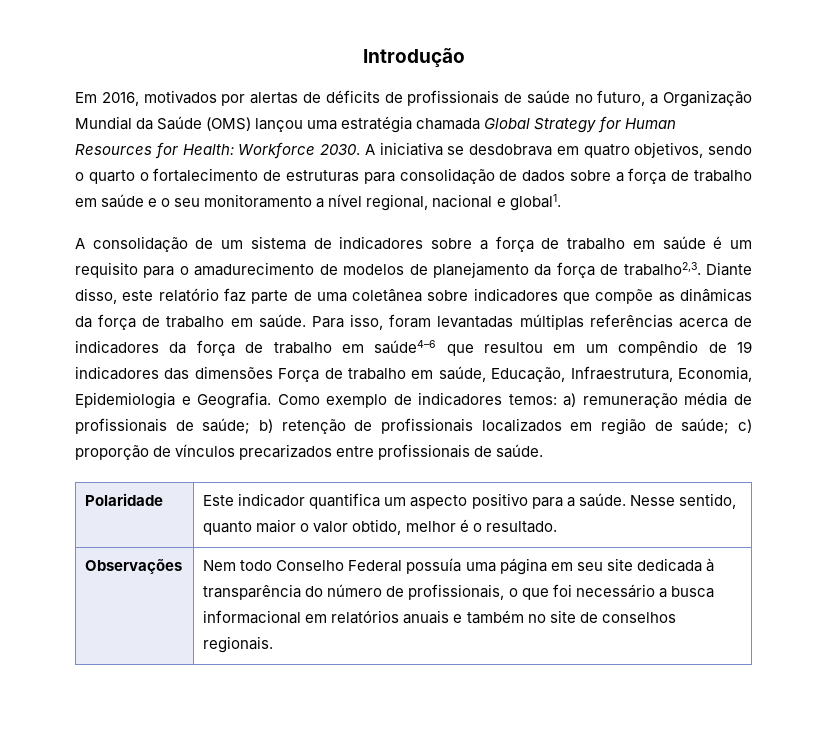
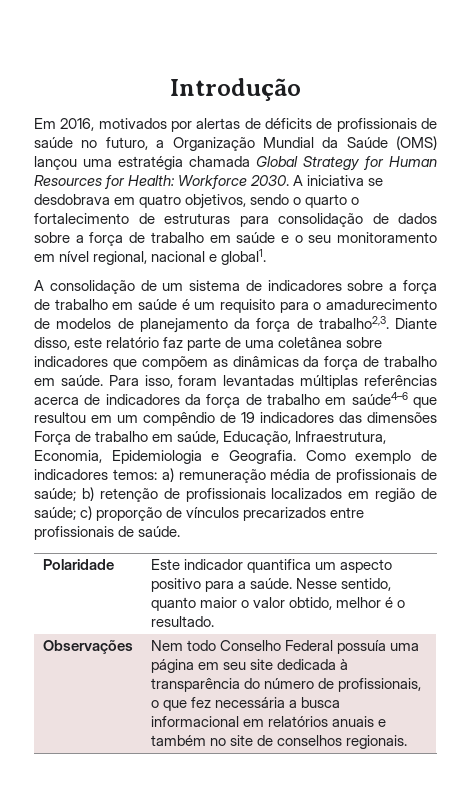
- A iniciativa se desdobrava em quatro objetivos, sendo o quarto o fortalecimento de estruturas para consolidação de dados sobre a força de trabalho em saúde e o seu monitoramento a nível regional, nacional e global1.
+ A iniciativa se desdobrava em quatro objetivos, sendo o quarto o fortalecimento de estruturas para consolidação de dados sobre a força de trabalho em saúde e o seu monitoramento em nível regional, nacional e global1.
- Diante disso, este relatório faz parte de uma coletânea sobre indicadores que compõe as dinâmicas da força de trabalho em saúde.
+ Diante disso, este relatório faz parte de uma coletânea sobre indicadores que compõem as dinâmicas da força de trabalho em saúde.
- Observações | Nem todo Conselho Federal possuía uma página em seu site dedicada à transparência do número de profissionais, o que foi necessário a busca informacional em relatórios anuais e também no site de conselhos regionais.
+ Observações | Nem todo Conselho Federal possuía uma página em seu site dedicada à transparência do número de profissionais, o que fez necessária a busca informacional em relatórios anuais e também no site de conselhos regionais.

